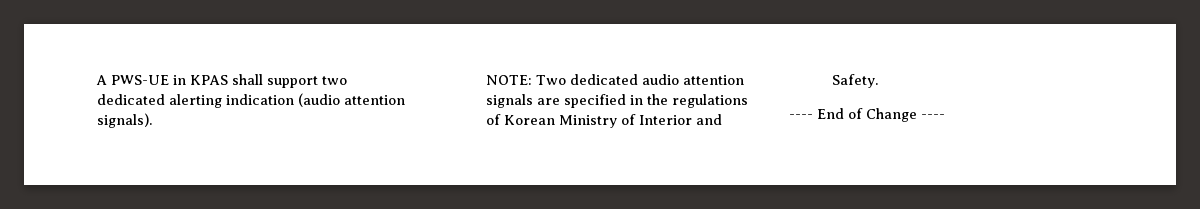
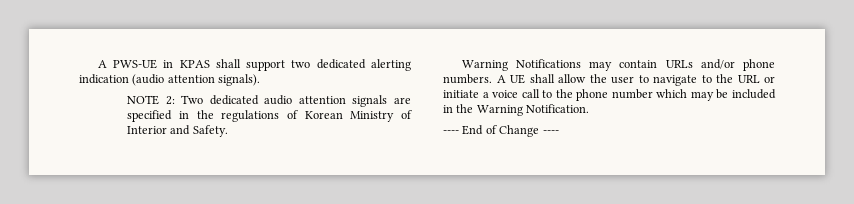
- NOTE: Two dedicated audio attention signals are specified in the regulations of Korean Ministry of Interior and Safety.
+ NOTE 2: Two dedicated audio attention signals are specified in the regulations of Korean Ministry of Interior and Safety.
+ Warning Notifications may contain URLs and/or phone numbers. A UE shall allow the user to navigate to the URL or initiate a voice call to the phone number which may be included in the Warning Notification.

